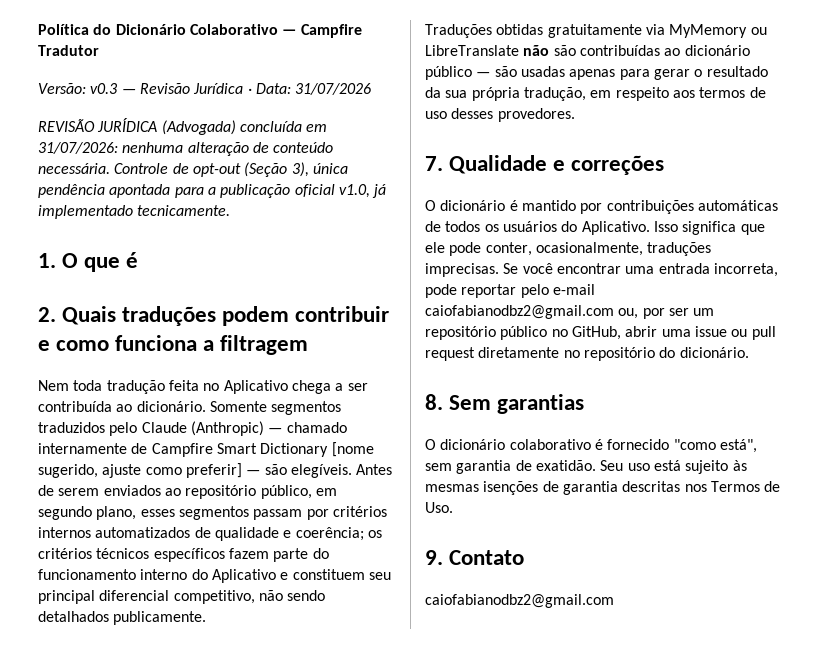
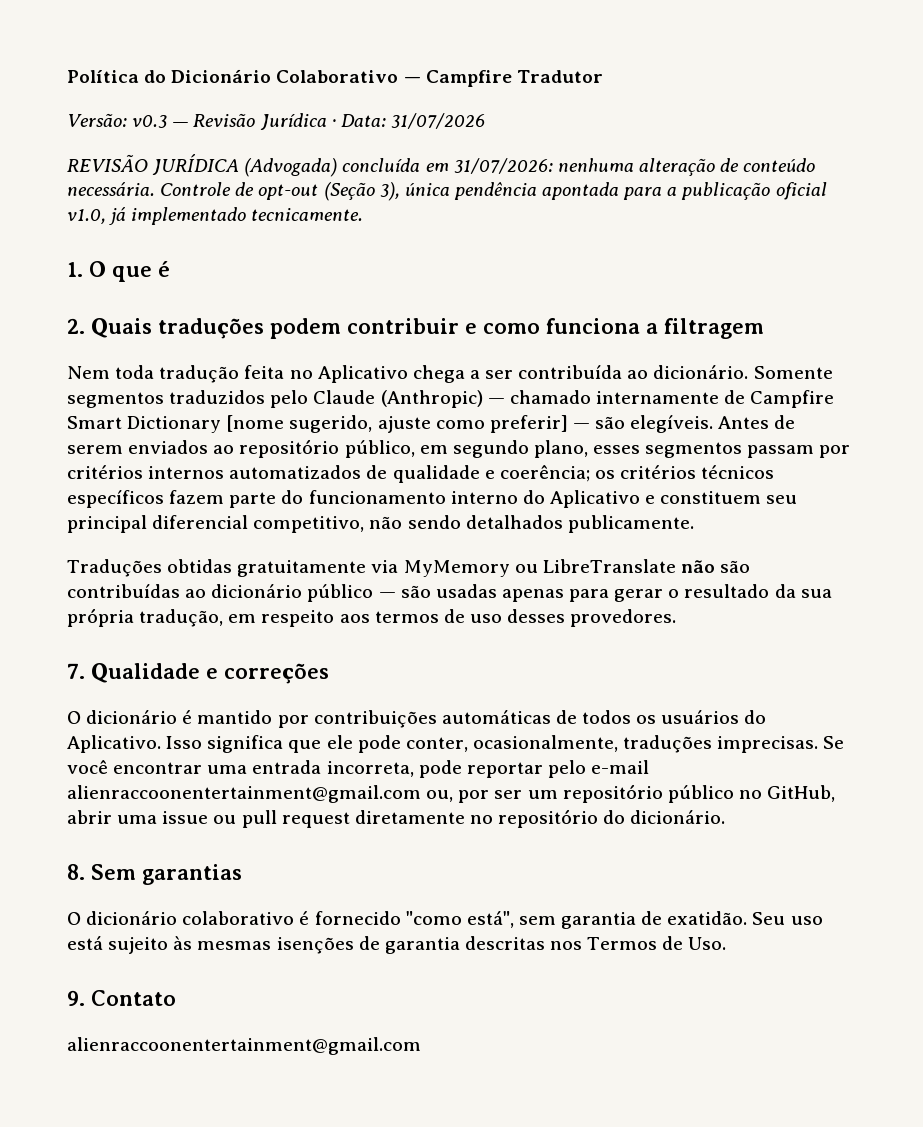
- Se você encontrar uma entrada incorreta, pode reportar pelo e-mail caiofabianodbz2@gmail.com ou, por ser um repositório público no GitHub, abrir uma issue ou pull request diretamente no repositório do dicionário.
+ Se você encontrar uma entrada incorreta, pode reportar pelo e-mail alienraccoonentertainment@gmail.com ou, por ser um repositório público no GitHub, abrir uma issue ou pull request diretamente no repositório do dicionário.
  9. Contato
- caiofabianodbz2@gmail.com
+ alienraccoonentertainment@gmail.com

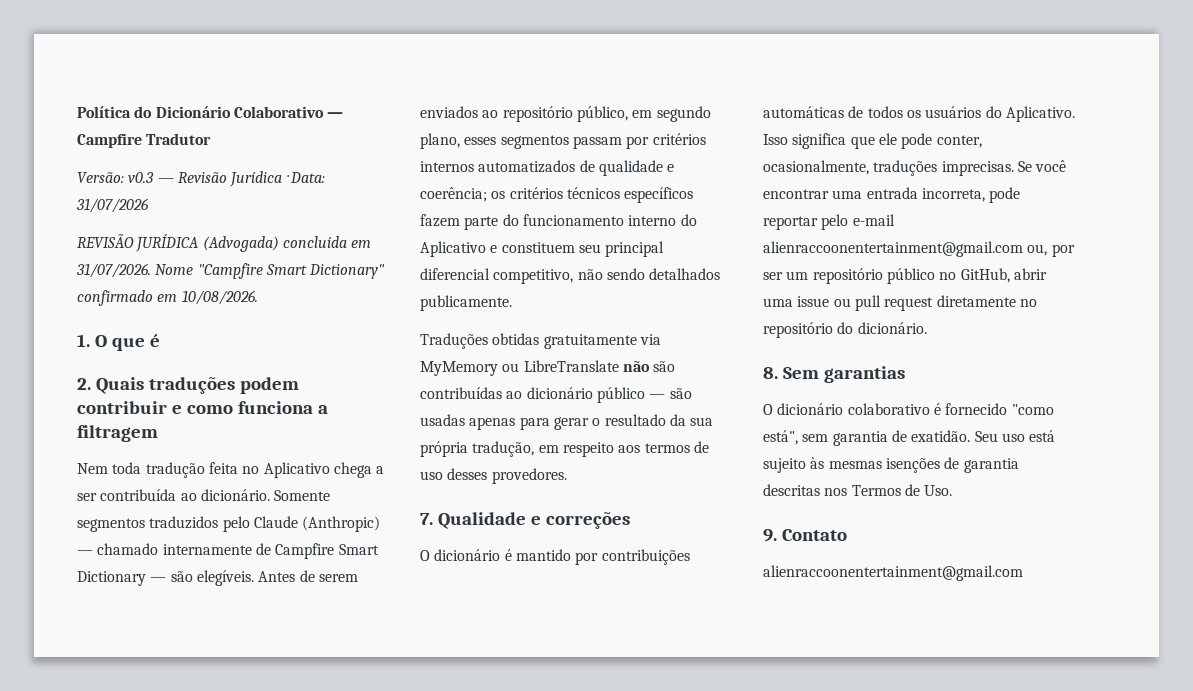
- REVISÃO JURÍDICA (Advogada) concluída em 31/07/2026: nenhuma alteração de conteúdo necessária. Controle de opt-out (Seção 3), única pendência apontada para a publicação oficial v1.0, já implementado tecnicamente.
+ REVISÃO JURÍDICA (Advogada) concluída em 31/07/2026. Nome "Campfire Smart Dictionary" confirmado em 10/08/2026.
- Somente segmentos traduzidos pelo Claude (Anthropic) — chamado internamente de Campfire Smart Dictionary [nome sugerido, ajuste como preferir] — são elegíveis.
+ Somente segmentos traduzidos pelo Claude (Anthropic) — chamado internamente de Campfire Smart Dictionary — são elegíveis.

